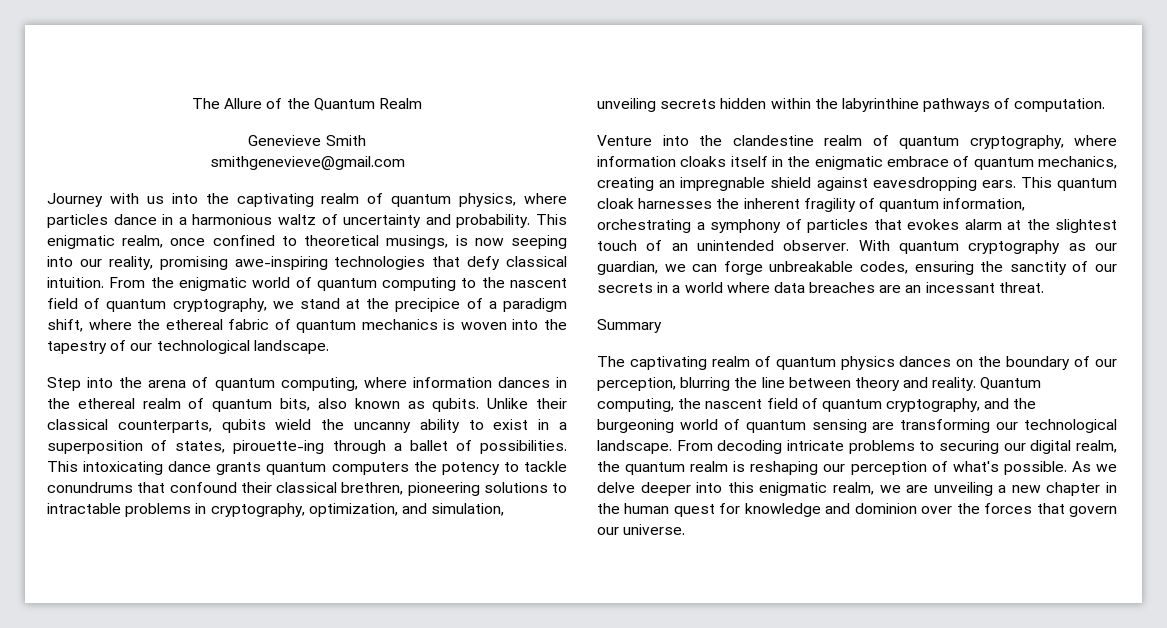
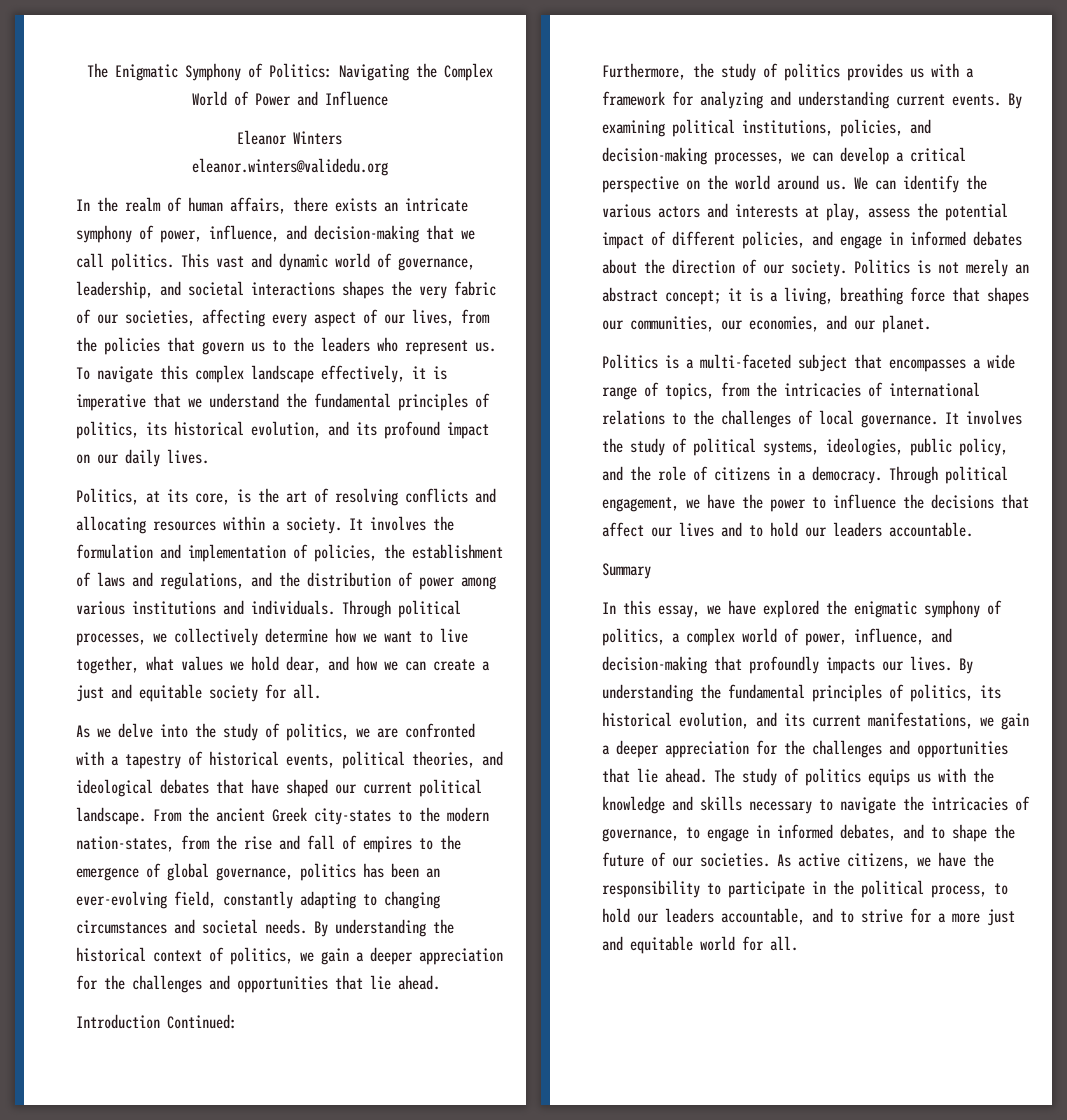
- The Allure of the Quantum Realm
- Genevieve Smith
- smithgenevieve@gmail.com
- Journey with us into the captivating realm of quantum physics, where particles dance in a harmonious waltz of uncertainty and probability. This enigmatic realm, once confined to theoretical musings, is now seeping into our reality, promising awe-inspiring technologies that defy classical intuition. From the enigmatic world of quantum computing to the nascent field of quantum cryptography, we stand at the precipice of a paradigm shift, where the ethereal fabric of quantum mechanics is woven into the tapestry of our technological landscape.
- Step into the arena of quantum computing, where information dances in the ethereal realm of quantum bits, also known as qubits. Unlike their classical counterparts, qubits wield the uncanny ability to exist in a superposition of states, pirouette-ing through a ballet of possibilities. This intoxicating dance grants quantum computers the potency to tackle conundrums that confound their classical brethren, pioneering solutions to intractable problems in cryptography, optimization, and simulation, unveiling secrets hidden within the labyrinthine pathways of computation.
- Venture into the clandestine realm of quantum cryptography, where information cloaks itself in the enigmatic embrace of quantum mechanics, creating an impregnable shield against eavesdropping ears. This quantum cloak harnesses the inherent fragility of quantum information, orchestrating a symphony of particles that evokes alarm at the slightest touch of an unintended observer. With quantum cryptography as our guardian, we can forge unbreakable codes, ensuring the sanctity of our secrets in a world where data breaches are an incessant threat.
+ The Enigmatic Symphony of Politics: Navigating the Complex World of Power and Influence
+ Eleanor Winters
+ eleanor.winters@validedu.org
+ In the realm of human affairs, there exists an intricate symphony of power, influence, and decision-making that we call politics. This vast and dynamic world of governance, leadership, and societal interactions shapes the very fabric of our societies, affecting every aspect of our lives, from the policies that govern us to the leaders who represent us. To navigate this complex landscape effectively, it is imperative that we understand the fundamental principles of politics, its historical evolution, and its profound impact on our daily lives.
+ Politics, at its core, is the art of resolving conflicts and allocating resources within a society. It involves the formulation and implementation of policies, the establishment of laws and regulations, and the distribution of power among various institutions and individuals. Through political processes, we collectively determine how we want to live together, what values we hold dear, and how we can create a just and equitable society for all.
+ As we delve into the study of politics, we are confronted with a tapestry of historical events, political theories, and ideological debates that have shaped our current political landscape. From the ancient Greek city-states to the modern nation-states, from the rise and fall of empires to the emergence of global governance, politics has been an ever-evolving field, constantly adapting to changing circumstances and societal needs. By understanding the historical context of politics, we gain a deeper appreciation for the challenges and opportunities that lie ahead.
+ Introduction Continued:
+ Furthermore, the study of politics provides us with a framework for analyzing and understanding current events. By examining political institutions, policies, and decision-making processes, we can develop a critical perspective on the world around us. We can identify the various actors and interests at play, assess the potential impact of different policies, and engage in informed debates about the direction of our society. Politics is not merely an abstract concept; it is a living, breathing force that shapes our communities, our economies, and our planet.
+ Politics is a multi-faceted subject that encompasses a wide range of topics, from the intricacies of international relations to the challenges of local governance. It involves the study of political systems, ideologies, public policy, and the role of citizens in a democracy. Through political engagement, we have the power to influence the decisions that affect our lives and to hold our leaders accountable.
  Summary
- The captivating realm of quantum physics dances on the boundary of our perception, blurring the line between theory and reality. Quantum computing, the nascent field of quantum cryptography, and the burgeoning world of quantum sensing are transforming our technological landscape. From decoding intricate problems to securing our digital realm, the quantum realm is reshaping our perception of what's possible. As we delve deeper into this enigmatic realm, we are unveiling a new chapter in the human quest for knowledge and dominion over the forces that govern our universe.
+ In this essay, we have explored the enigmatic symphony of politics, a complex world of power, influence, and decision-making that profoundly impacts our lives. By understanding the fundamental principles of politics, its historical evolution, and its current manifestations, we gain a deeper appreciation for the challenges and opportunities that lie ahead. The study of politics equips us with the knowledge and skills necessary to navigate the intricacies of governance, to engage in informed debates, and to shape the future of our societies. As active citizens, we have the responsibility to participate in the political process, to hold our leaders accountable, and to strive for a more just and equitable world for all.

